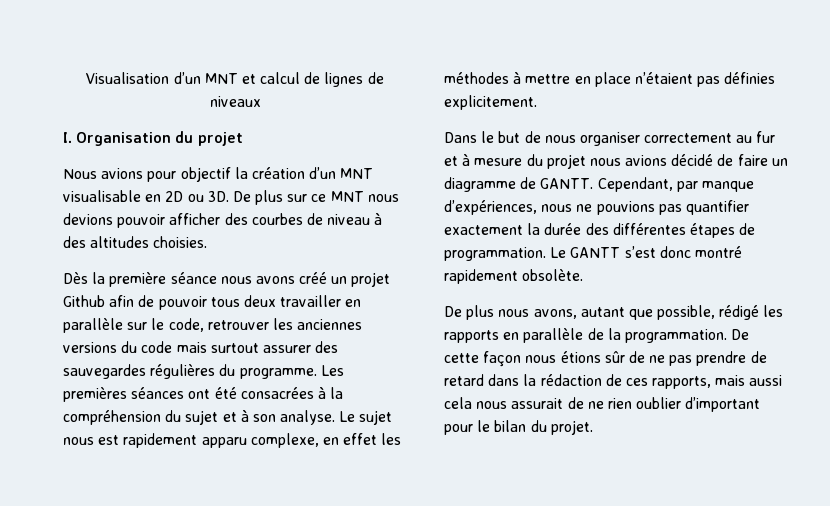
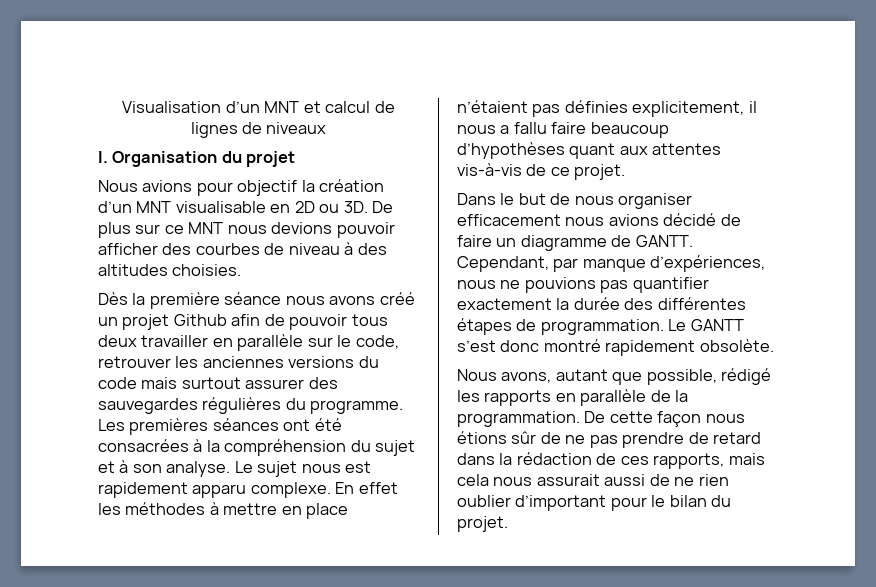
- Le sujet nous est rapidement apparu complexe, en effet les méthodes à mettre en place n’étaient pas définies explicitement.
+ Le sujet nous est rapidement apparu complexe. En effet les méthodes à mettre en place n’étaient pas définies explicitement, il nous a fallu faire beaucoup d’hypothèses quant aux attentes vis-à-vis de ce projet.
- Dans le but de nous organiser correctement au fur et à mesure du projet nous avions décidé de faire un diagramme de GANTT.
+ Dans le but de nous organiser efficacement nous avions décidé de faire un diagramme de GANTT.
- De plus nous avons, autant que possible, rédigé les rapports en parallèle de la programmation.
+ Nous avons, autant que possible, rédigé les rapports en parallèle de la programmation.
- De cette façon nous étions sûr de ne pas prendre de retard dans la rédaction de ces rapports, mais aussi cela nous assurait de ne rien oublier d’important pour le bilan du projet.
+ De cette façon nous étions sûr de ne pas prendre de retard dans la rédaction de ces rapports, mais cela nous assurait aussi de ne rien oublier d’important pour le bilan du projet.

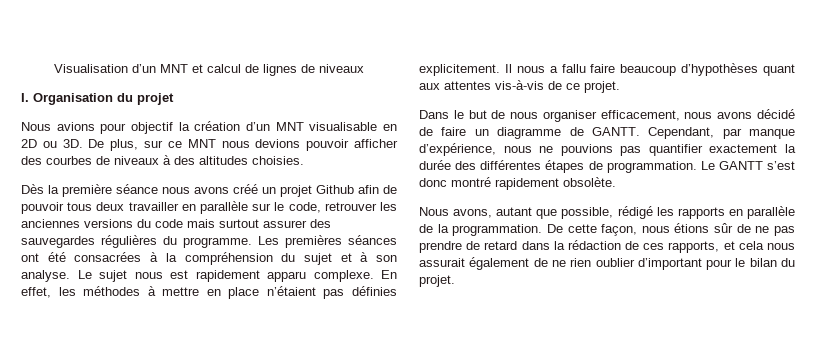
- De plus sur ce MNT nous devions pouvoir afficher des courbes de niveau à des altitudes choisies.
+ De plus, sur ce MNT nous devions pouvoir afficher des courbes de niveaux à des altitudes choisies.
- En effet les méthodes à mettre en place n’étaient pas définies explicitement, il nous a fallu faire beaucoup d’hypothèses quant aux attentes vis-à-vis de ce projet.
+ En effet, les méthodes à mettre en place n’étaient pas définies explicitement. Il nous a fallu faire beaucoup d’hypothèses quant aux attentes vis-à-vis de ce projet.
- Dans le but de nous organiser efficacement nous avions décidé de faire un diagramme de GANTT.
+ Dans le but de nous organiser efficacement, nous avons décidé de faire un diagramme de GANTT.
- Cependant, par manque d’expériences, nous ne pouvions pas quantifier exactement la durée des différentes étapes de programmation.
+ Cependant, par manque d’expérience, nous ne pouvions pas quantifier exactement la durée des différentes étapes de programmation.
- De cette façon nous étions sûr de ne pas prendre de retard dans la rédaction de ces rapports, mais cela nous assurait aussi de ne rien oublier d’important pour le bilan du projet.
+ De cette façon, nous étions sûr de ne pas prendre de retard dans la rédaction de ces rapports, et cela nous assurait également de ne rien oublier d’important pour le bilan du projet.

